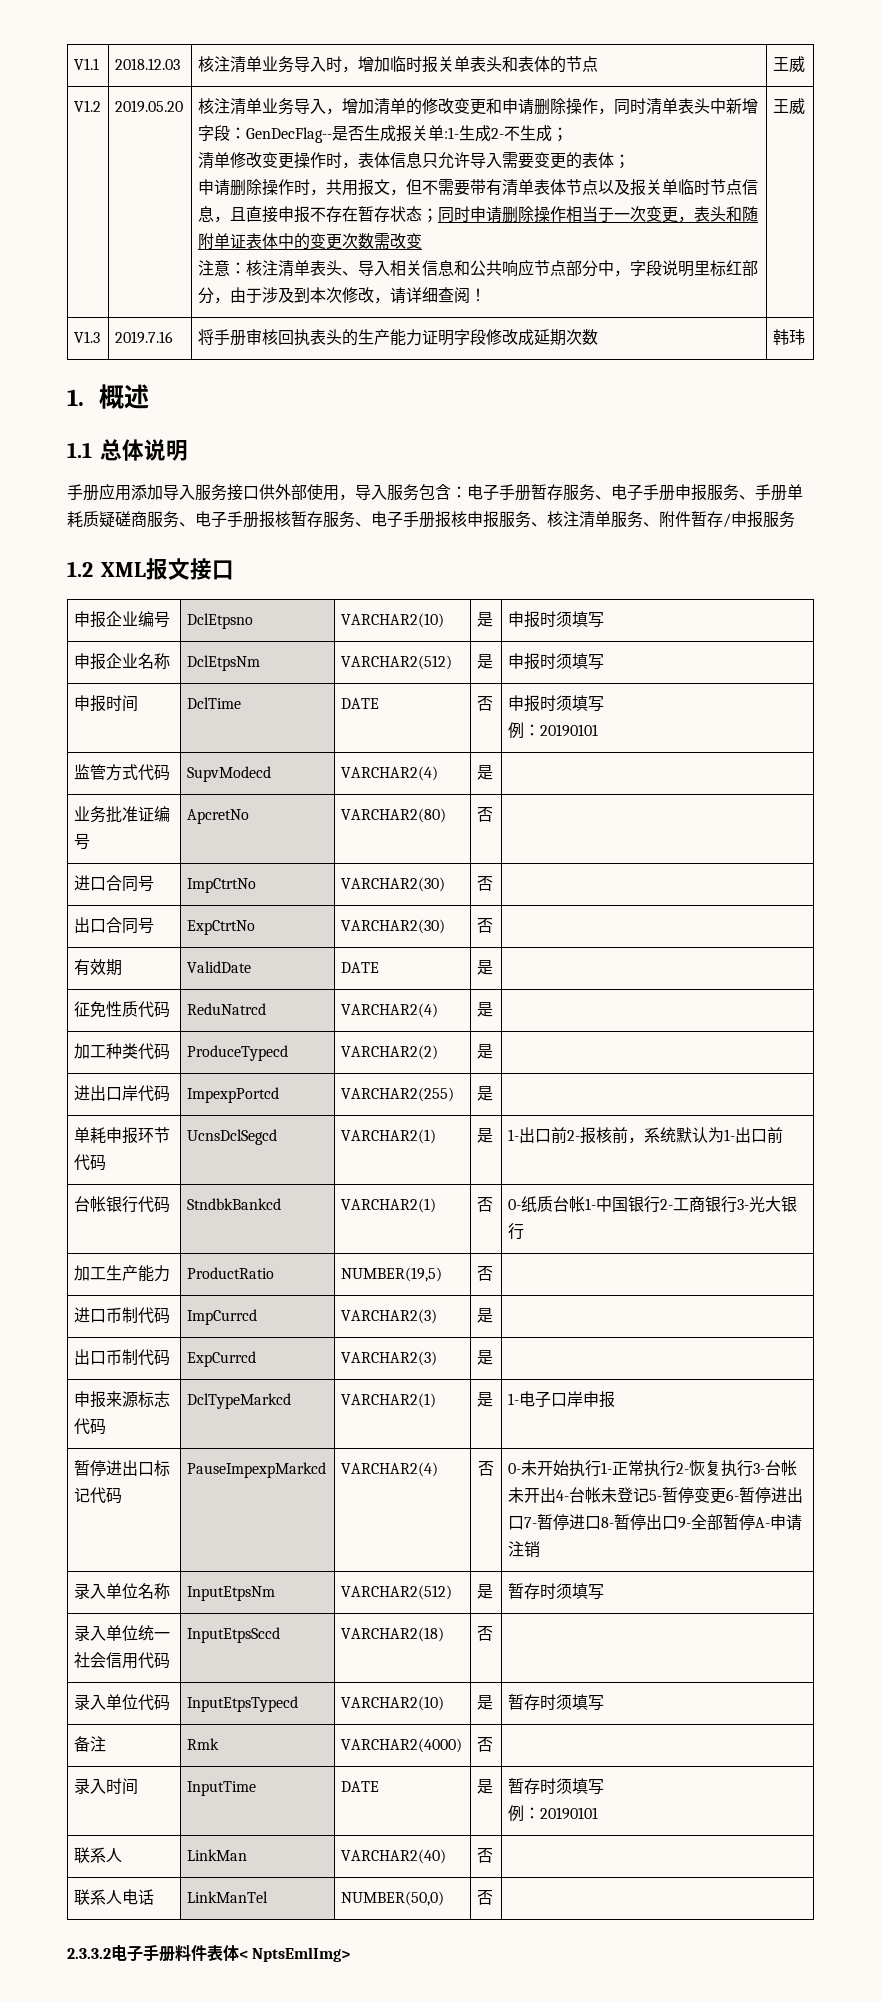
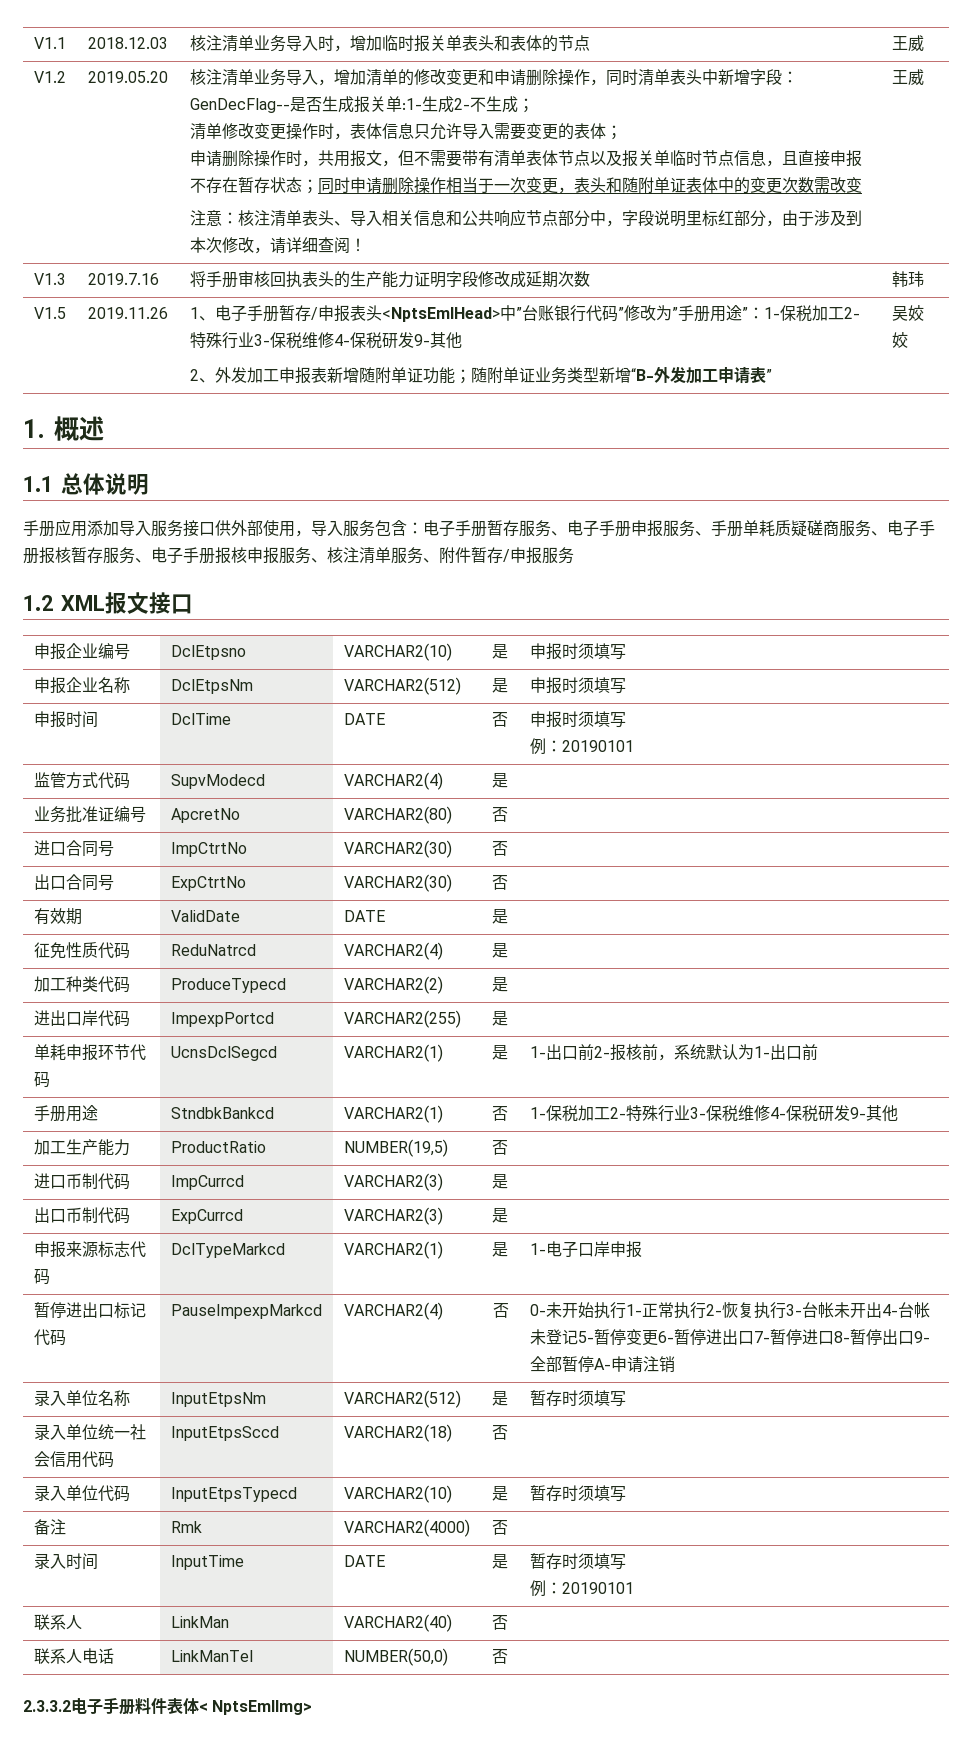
+ V1.5 | 2019.11.26 | 1、电子手册暂存/申报表头<NptsEmlHead>中”台账银行代码”修改为”手册用途”：1-保税加工2-特殊行业3-保税维修4-保税研发9-其他
+ 2、外发加工申报表新增随附单证功能；随附单证业务类型新增“B-外发加工申请表” | 吴姣姣
- 台帐银行代码 | StndbkBankcd | VARCHAR2(1) | 否 | 0-纸质台帐1-中国银行2-工商银行3-光大银行
+ 手册用途 | StndbkBankcd | VARCHAR2(1) | 否 | 1-保税加工2-特殊行业3-保税维修4-保税研发9-其他

